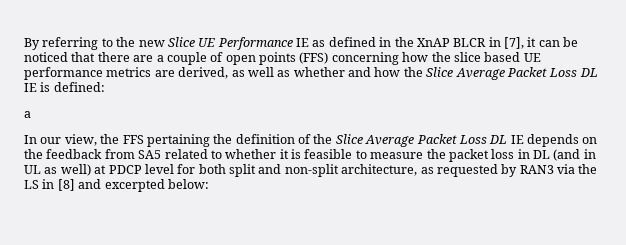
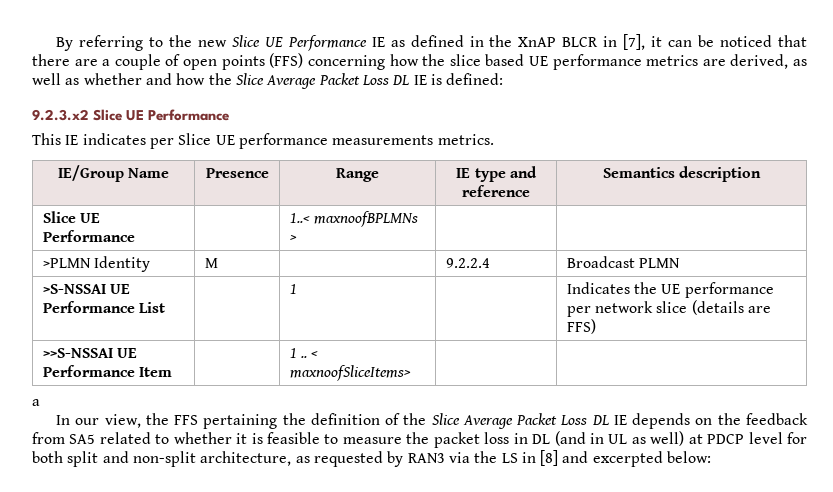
+ 9.2.3.x2 Slice UE Performance
+ This IE indicates per Slice UE performance measurements metrics.
+ IE/Group Name | Presence | Range | IE type and reference | Semantics description
+ Slice UE Performance | | 1..< maxnoofBPLMNs > | |
+ >PLMN Identity | M | | 9.2.2.4 | Broadcast PLMN
+ >S-NSSAI UE Performance List | | 1 | | Indicates the UE performance per network slice (details are FFS)
+ >>S-NSSAI UE Performance Item | | 1 .. < maxnoofSliceItems> | |

